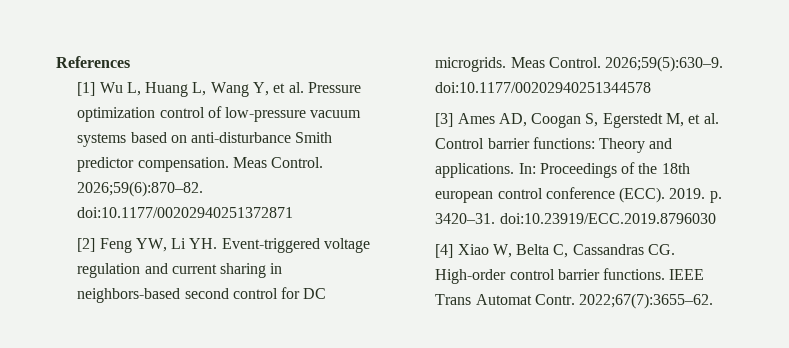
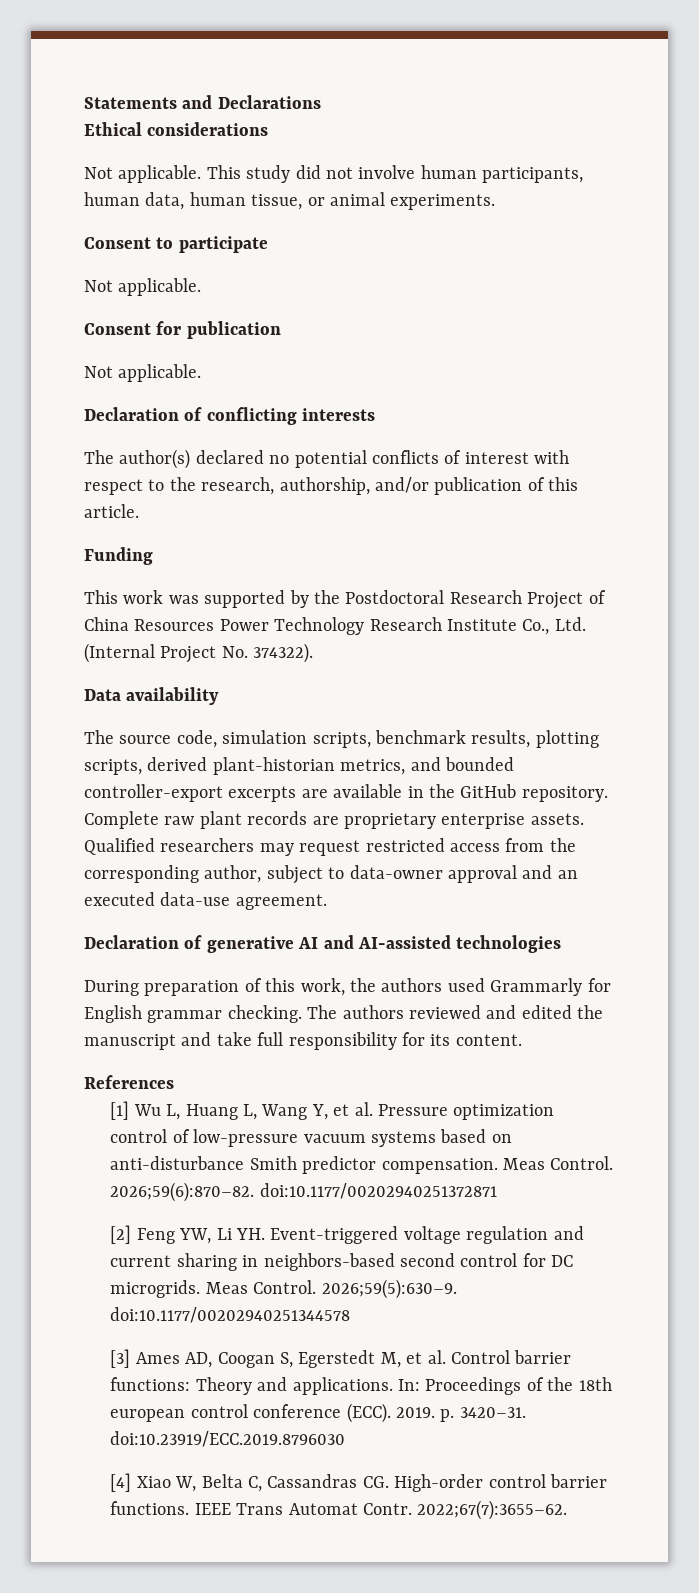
+ Statements and Declarations
+ Ethical considerations
+ Not applicable. This study did not involve human participants, human data, human tissue, or animal experiments.
+ Consent to participate
+ Not applicable.
+ Consent for publication
+ Not applicable.
+ Declaration of conflicting interests
+ The author(s) declared no potential conflicts of interest with respect to the research, authorship, and/or publication of this article.
+ Funding
+ This work was supported by the Postdoctoral Research Project of China Resources Power Technology Research Institute Co., Ltd. (Internal Project No. 374322).
+ Data availability
+ The source code, simulation scripts, benchmark results, plotting scripts, derived plant-historian metrics, and bounded controller-export excerpts are available in the GitHub repository. Complete raw plant records are proprietary enterprise assets. Qualified researchers may request restricted access from the corresponding author, subject to data-owner approval and an executed data-use agreement.
+ Declaration of generative AI and AI-assisted technologies
+ During preparation of this work, the authors used Grammarly for English grammar checking. The authors reviewed and edited the manuscript and take full responsibility for its content.

